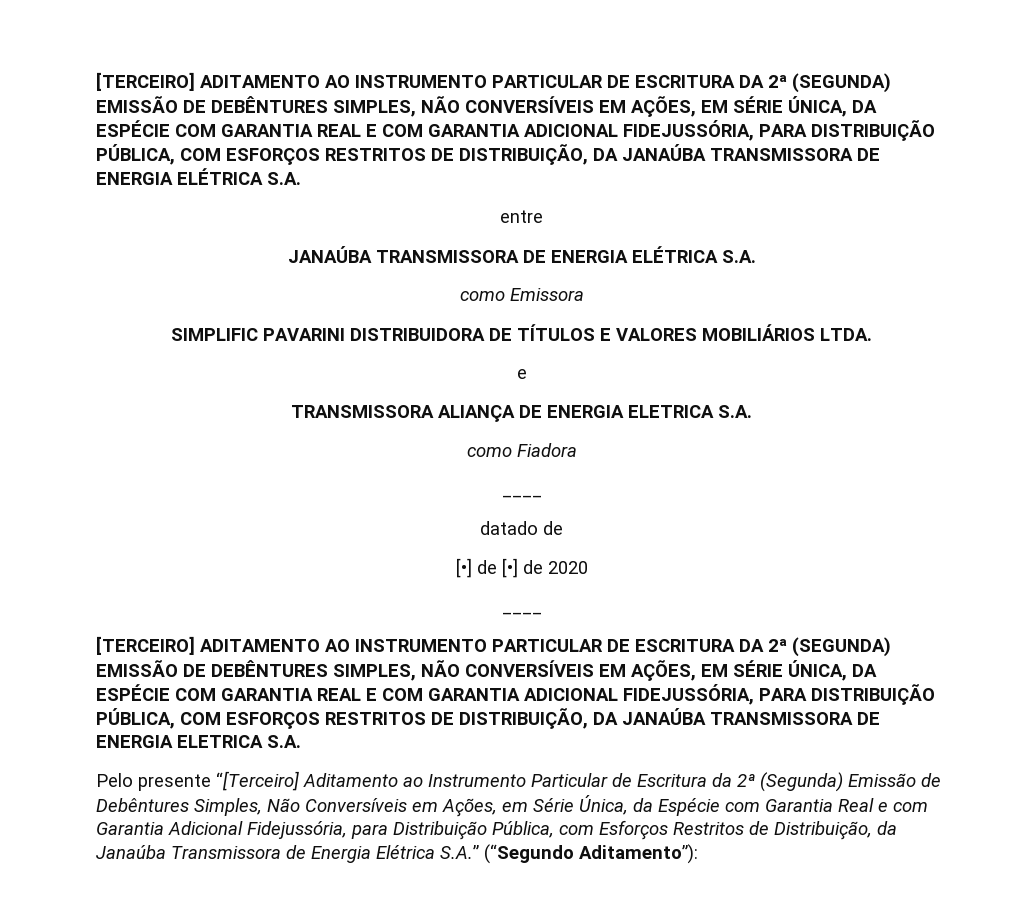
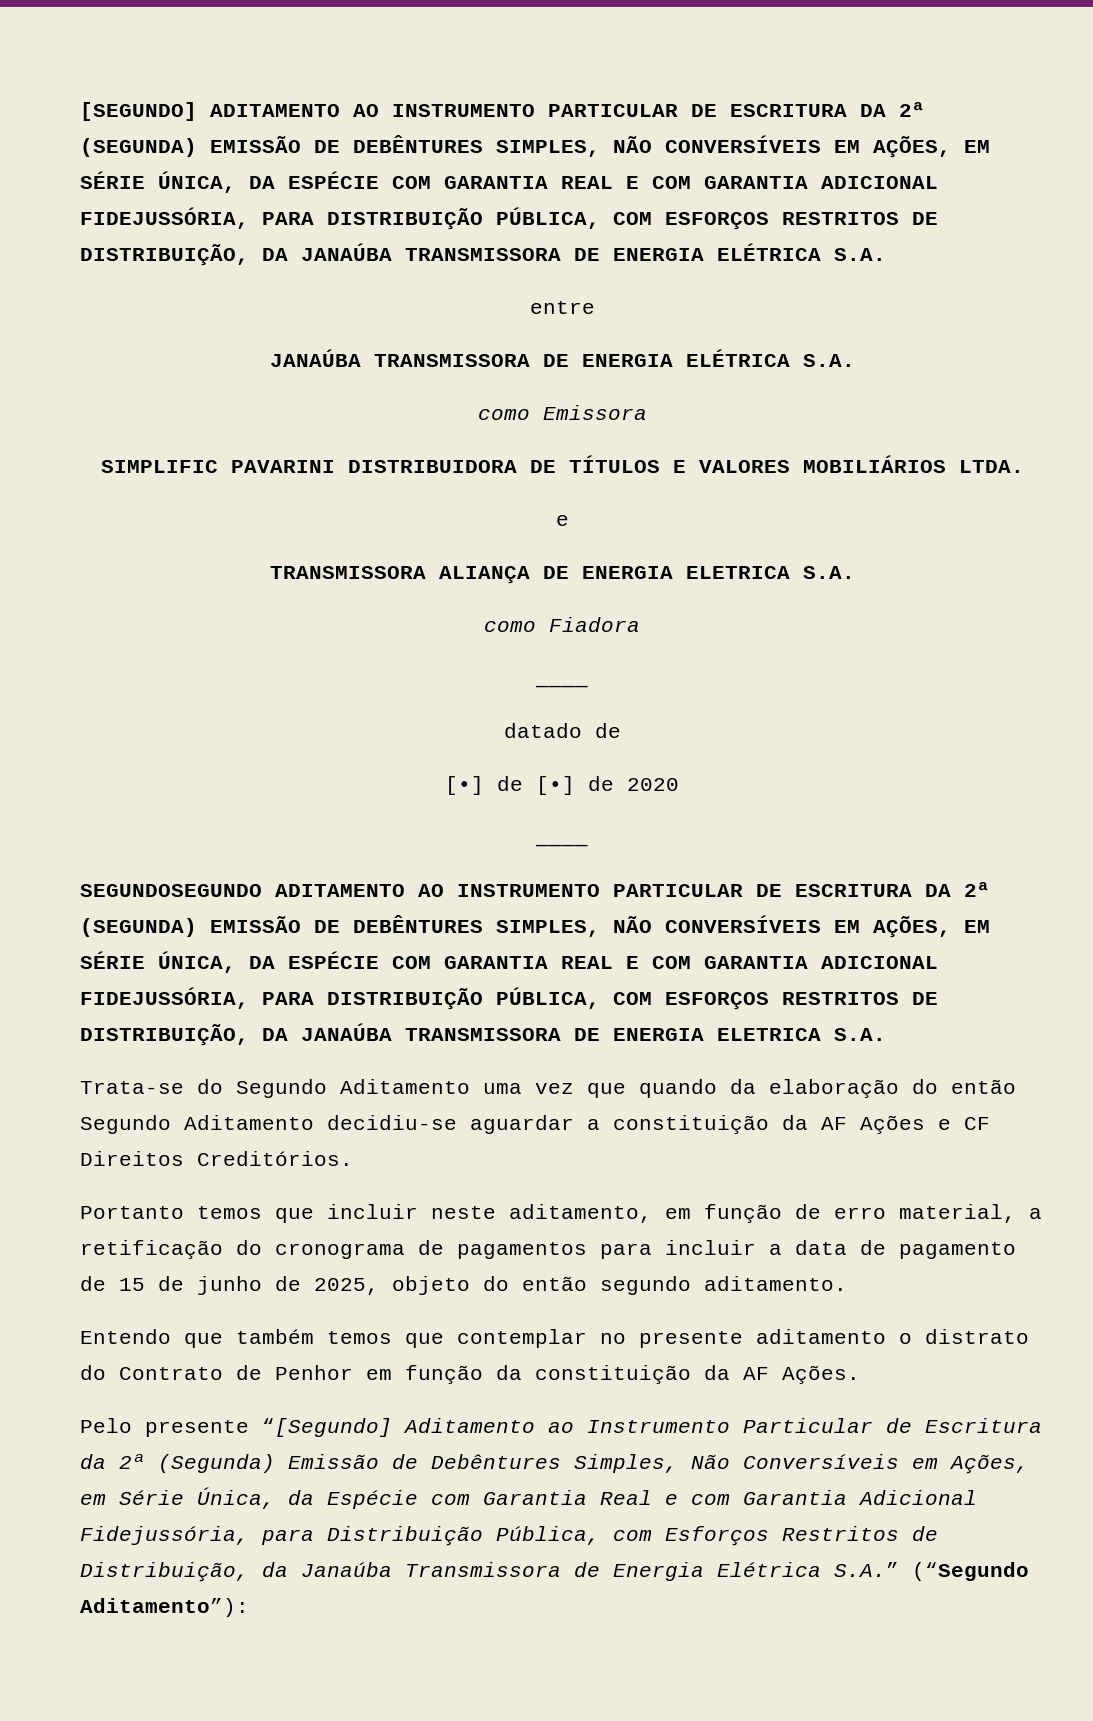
- [TERCEIRO] ADITAMENTO AO INSTRUMENTO PARTICULAR DE ESCRITURA DA 2ª (SEGUNDA) EMISSÃO DE DEBÊNTURES SIMPLES, NÃO CONVERSÍVEIS EM AÇÕES, EM SÉRIE ÚNICA, DA ESPÉCIE COM GARANTIA REAL E COM GARANTIA ADICIONAL FIDEJUSSÓRIA, PARA DISTRIBUIÇÃO PÚBLICA, COM ESFORÇOS RESTRITOS DE DISTRIBUIÇÃO, DA JANAÚBA TRANSMISSORA DE ENERGIA ELÉTRICA S.A.
+ [SEGUNDO] ADITAMENTO AO INSTRUMENTO PARTICULAR DE ESCRITURA DA 2ª (SEGUNDA) EMISSÃO DE DEBÊNTURES SIMPLES, NÃO CONVERSÍVEIS EM AÇÕES, EM SÉRIE ÚNICA, DA ESPÉCIE COM GARANTIA REAL E COM GARANTIA ADICIONAL FIDEJUSSÓRIA, PARA DISTRIBUIÇÃO PÚBLICA, COM ESFORÇOS RESTRITOS DE DISTRIBUIÇÃO, DA JANAÚBA TRANSMISSORA DE ENERGIA ELÉTRICA S.A.
- [TERCEIRO] ADITAMENTO AO INSTRUMENTO PARTICULAR DE ESCRITURA DA 2ª (SEGUNDA) EMISSÃO DE DEBÊNTURES SIMPLES, NÃO CONVERSÍVEIS EM AÇÕES, EM SÉRIE ÚNICA, DA ESPÉCIE COM GARANTIA REAL E COM GARANTIA ADICIONAL FIDEJUSSÓRIA, PARA DISTRIBUIÇÃO PÚBLICA, COM ESFORÇOS RESTRITOS DE DISTRIBUIÇÃO, DA JANAÚBA TRANSMISSORA DE ENERGIA ELETRICA S.A.
+ SEGUNDOSEGUNDO ADITAMENTO AO INSTRUMENTO PARTICULAR DE ESCRITURA DA 2ª (SEGUNDA) EMISSÃO DE DEBÊNTURES SIMPLES, NÃO CONVERSÍVEIS EM AÇÕES, EM SÉRIE ÚNICA, DA ESPÉCIE COM GARANTIA REAL E COM GARANTIA ADICIONAL FIDEJUSSÓRIA, PARA DISTRIBUIÇÃO PÚBLICA, COM ESFORÇOS RESTRITOS DE DISTRIBUIÇÃO, DA JANAÚBA TRANSMISSORA DE ENERGIA ELETRICA S.A.
+ Trata-se do Segundo Aditamento uma vez que quando da elaboração do então Segundo Aditamento decidiu-se aguardar a constituição da AF Ações e CF Direitos Creditórios.
+ Portanto temos que incluir neste aditamento, em função de erro material, a retificação do cronograma de pagamentos para incluir a data de pagamento de 15 de junho de 2025, objeto do então segundo aditamento.
+ Entendo que também temos que contemplar no presente aditamento o distrato do Contrato de Penhor em função da constituição da AF Ações.
- Pelo presente “[Terceiro] Aditamento ao Instrumento Particular de Escritura da 2ª (Segunda) Emissão de Debêntures Simples, Não Conversíveis em Ações, em Série Única, da Espécie com Garantia Real e com Garantia Adicional Fidejussória, para Distribuição Pública, com Esforços Restritos de Distribuição, da Janaúba Transmissora de Energia Elétrica S.A.” (“Segundo Aditamento”):
+ Pelo presente “[Segundo] Aditamento ao Instrumento Particular de Escritura da 2ª (Segunda) Emissão de Debêntures Simples, Não Conversíveis em Ações, em Série Única, da Espécie com Garantia Real e com Garantia Adicional Fidejussória, para Distribuição Pública, com Esforços Restritos de Distribuição, da Janaúba Transmissora de Energia Elétrica S.A.” (“Segundo Aditamento”):

